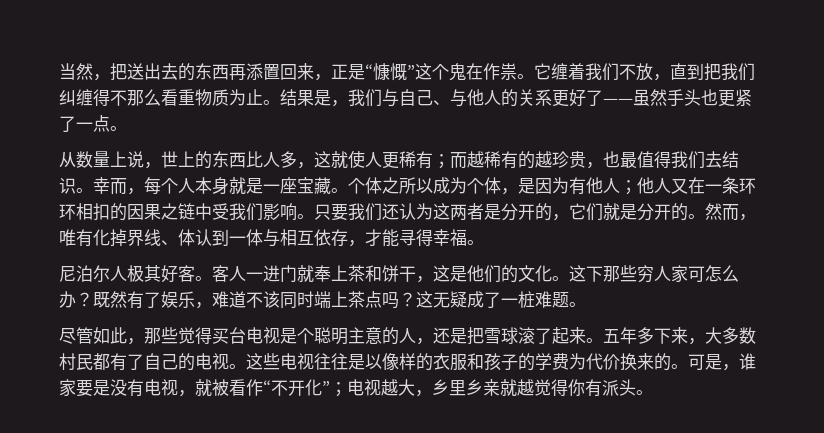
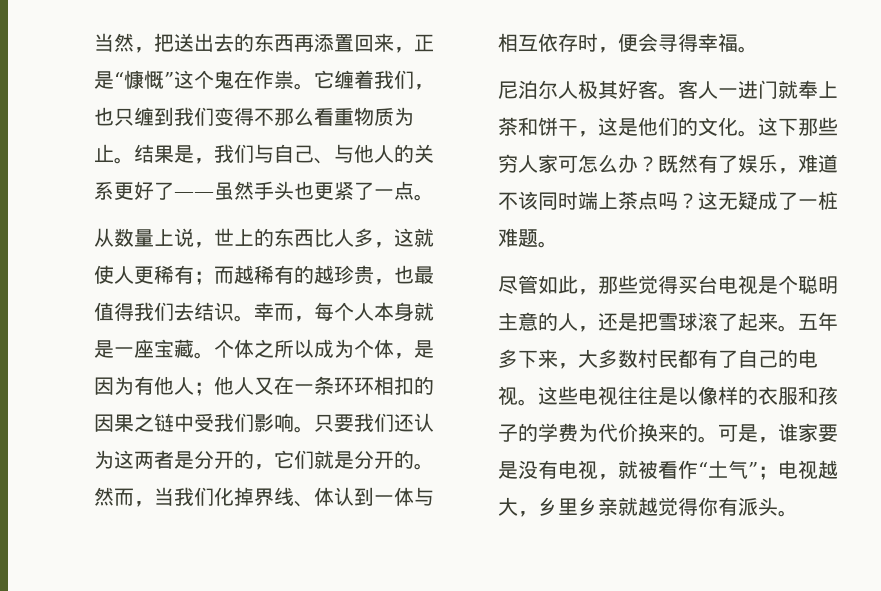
- 它缠着我们不放，直到把我们纠缠得不那么看重物质为止。
+ 它缠着我们，也只缠到我们变得不那么看重物质为止。
- 然而，唯有化掉界线、体认到一体与相互依存，才能寻得幸福。
+ 然而，当我们化掉界线、体认到一体与相互依存时，便会寻得幸福。
- 可是，谁家要是没有电视，就被看作“不开化”；电视越大，乡里乡亲就越觉得你有派头。
+ 可是，谁家要是没有电视，就被看作“土气”；电视越大，乡里乡亲就越觉得你有派头。

